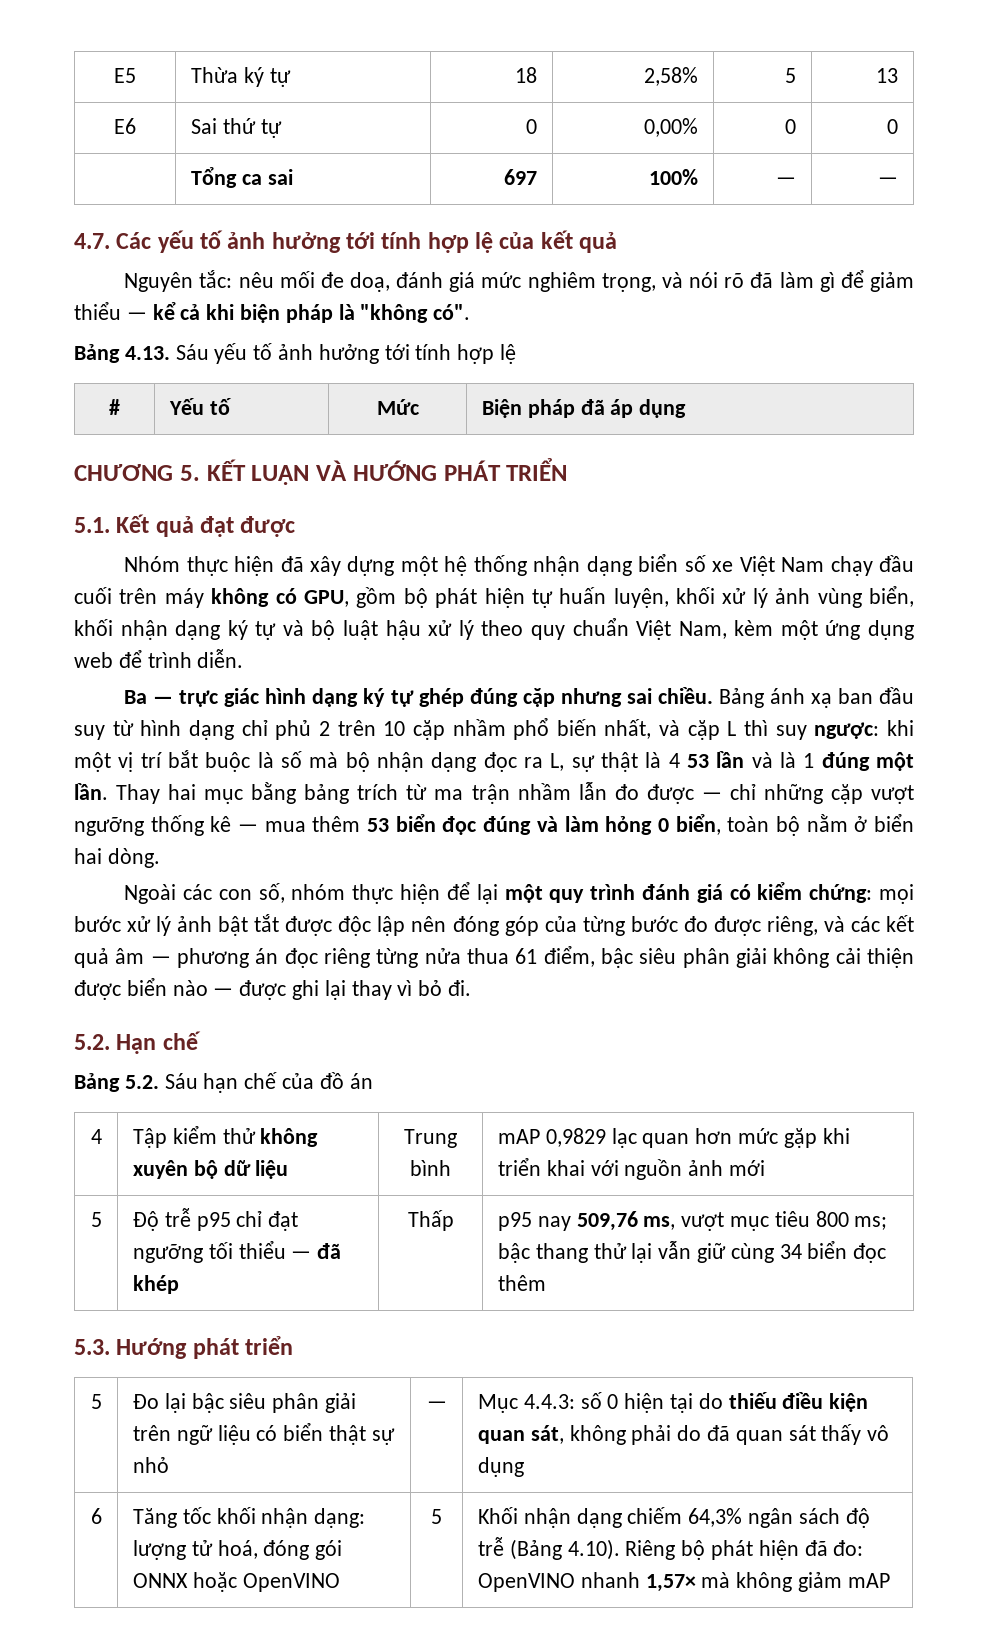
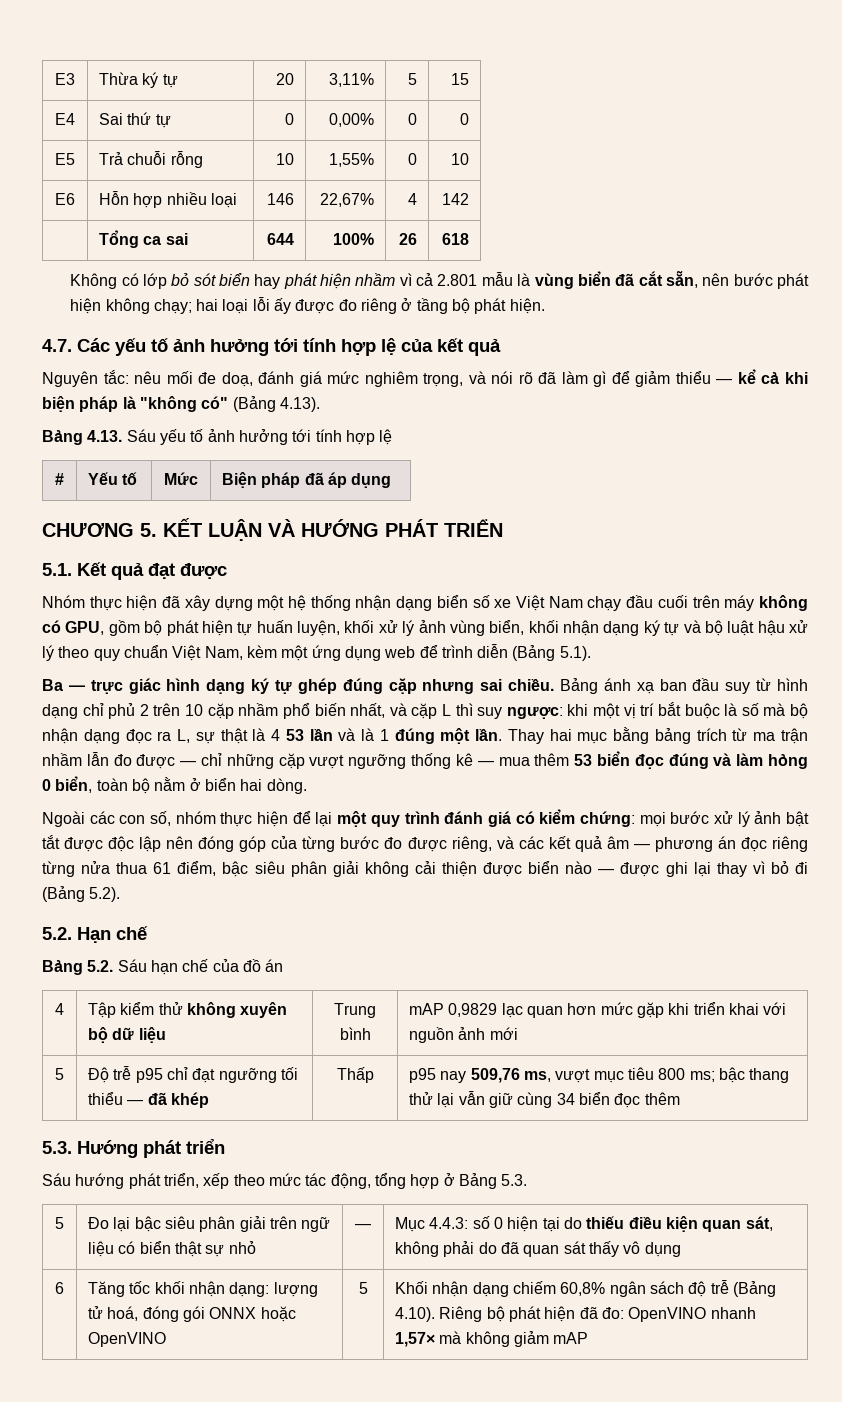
- E5 | Thừa ký tự | 18 | 2,58% | 5 | 13
- E6 | Sai thứ tự | 0 | 0,00% | 0 | 0
+ E3 | Thừa ký tự | 20 | 3,11% | 5 | 15
+ E4 | Sai thứ tự | 0 | 0,00% | 0 | 0
+ E5 | Trả chuỗi rỗng | 10 | 1,55% | 0 | 10
+ E6 | Hỗn hợp nhiều loại | 146 | 22,67% | 4 | 142
- | Tổng ca sai | 697 | 100% | — | —
+ | Tổng ca sai | 644 | 100% | 26 | 618
+ Không có lớp bỏ sót biển hay phát hiện nhầm vì cả 2.801 mẫu là vùng biển đã cắt sẵn, nên bước phát hiện không chạy; hai loại lỗi ấy được đo riêng ở tầng bộ phát hiện.
- Nguyên tắc: nêu mối đe doạ, đánh giá mức nghiêm trọng, và nói rõ đã làm gì để giảm thiểu — kể cả khi biện pháp là "không có".
+ Nguyên tắc: nêu mối đe doạ, đánh giá mức nghiêm trọng, và nói rõ đã làm gì để giảm thiểu — kể cả khi biện pháp là "không có" (Bảng 4.13).
- Nhóm thực hiện đã xây dựng một hệ thống nhận dạng biển số xe Việt Nam chạy đầu cuối trên máy không có GPU, gồm bộ phát hiện tự huấn luyện, khối xử lý ảnh vùng biển, khối nhận dạng ký tự và bộ luật hậu xử lý theo quy chuẩn Việt Nam, kèm một ứng dụng web để trình diễn.
+ Nhóm thực hiện đã xây dựng một hệ thống nhận dạng biển số xe Việt Nam chạy đầu cuối trên máy không có GPU, gồm bộ phát hiện tự huấn luyện, khối xử lý ảnh vùng biển, khối nhận dạng ký tự và bộ luật hậu xử lý theo quy chuẩn Việt Nam, kèm một ứng dụng web để trình diễn (Bảng 5.1).
- mọi bước xử lý ảnh bật tắt được độc lập nên đóng góp của từng bước đo được riêng, và các kết quả âm — phương án đọc riêng từng nửa thua 61 điểm, bậc siêu phân giải không cải thiện được biển nào — được ghi lại thay vì bỏ đi.
+ mọi bước xử lý ảnh bật tắt được độc lập nên đóng góp của từng bước đo được riêng, và các kết quả âm — phương án đọc riêng từng nửa thua 61 điểm, bậc siêu phân giải không cải thiện được biển nào — được ghi lại thay vì bỏ đi (Bảng 5.2).
+ Sáu hướng phát triển, xếp theo mức tác động, tổng hợp ở Bảng 5.3.
- 6 | Tăng tốc khối nhận dạng: lượng tử hoá, đóng gói ONNX hoặc OpenVINO | 5 | Khối nhận dạng chiếm 64,3% ngân sách độ trễ (Bảng 4.10). Riêng bộ phát hiện đã đo: OpenVINO nhanh 1,57× mà không giảm mAP
+ 6 | Tăng tốc khối nhận dạng: lượng tử hoá, đóng gói ONNX hoặc OpenVINO | 5 | Khối nhận dạng chiếm 60,8% ngân sách độ trễ (Bảng 4.10). Riêng bộ phát hiện đã đo: OpenVINO nhanh 1,57× mà không giảm mAP

